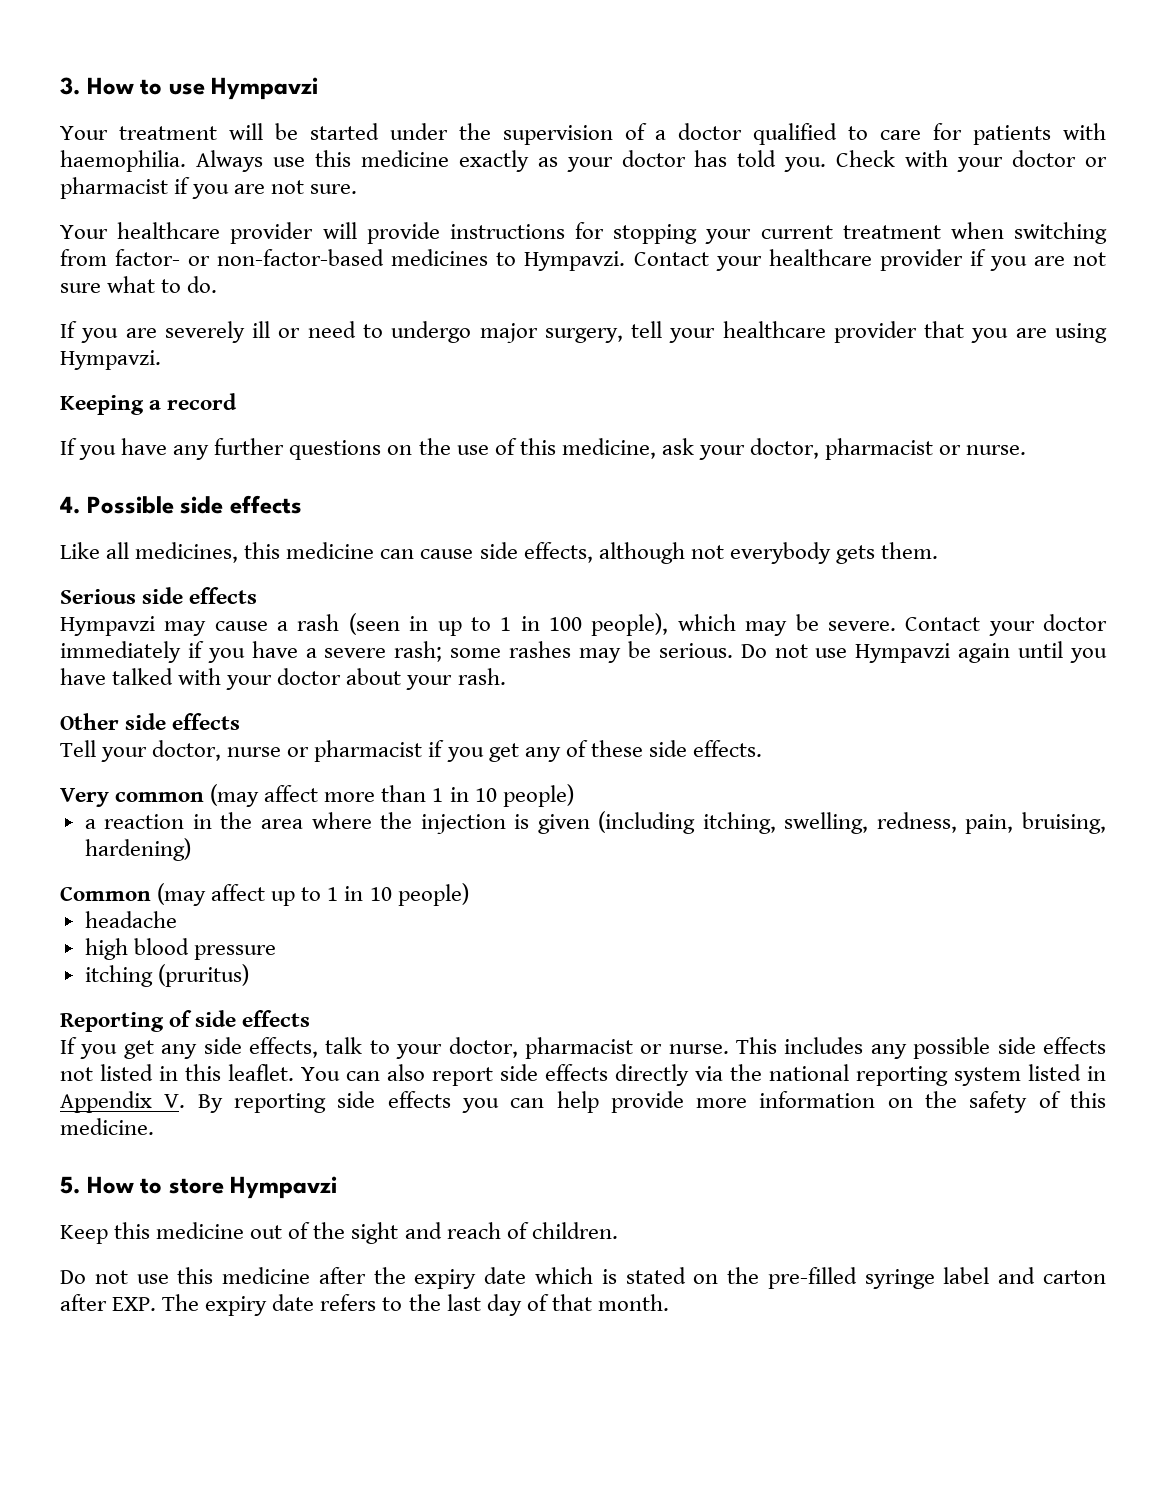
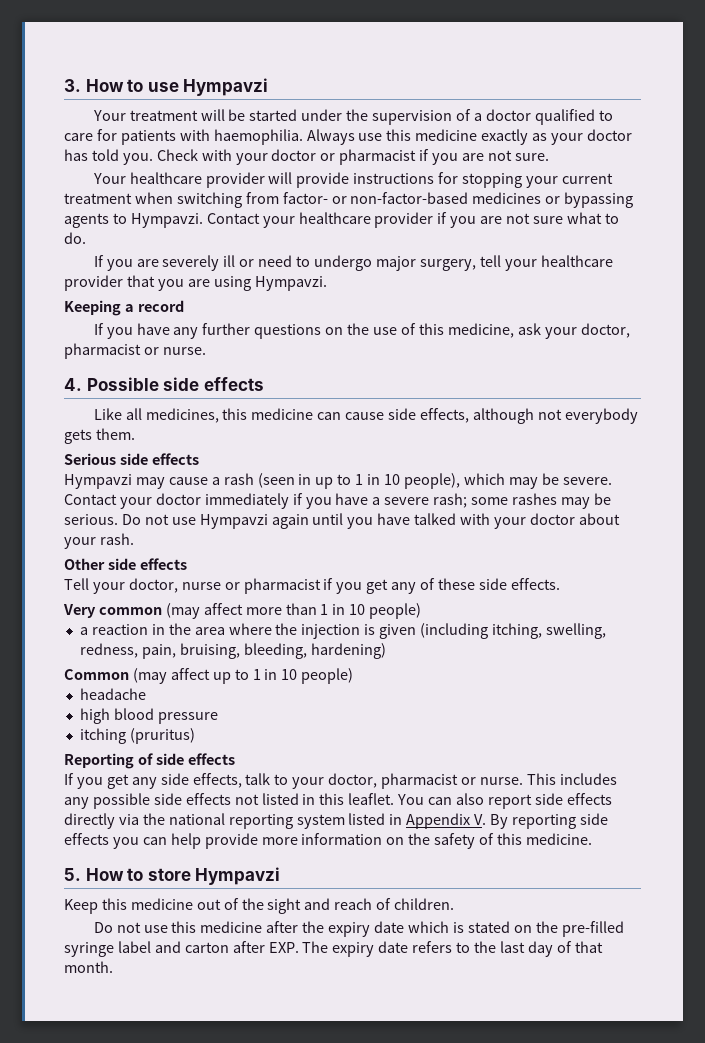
- Your healthcare provider will provide instructions for stopping your current treatment when switching from factor- or non-factor-based medicines to Hympavzi.
+ Your healthcare provider will provide instructions for stopping your current treatment when switching from factor- or non-factor-based medicines or bypassing agents to Hympavzi.
- Hympavzi may cause a rash (seen in up to 1 in 100 people), which may be severe.
+ Hympavzi may cause a rash (seen in up to 1 in 10 people), which may be severe.
- a reaction in the area where the injection is given (including itching, swelling, redness, pain, bruising, hardening)
+ a reaction in the area where the injection is given (including itching, swelling, redness, pain, bruising, bleeding, hardening)

